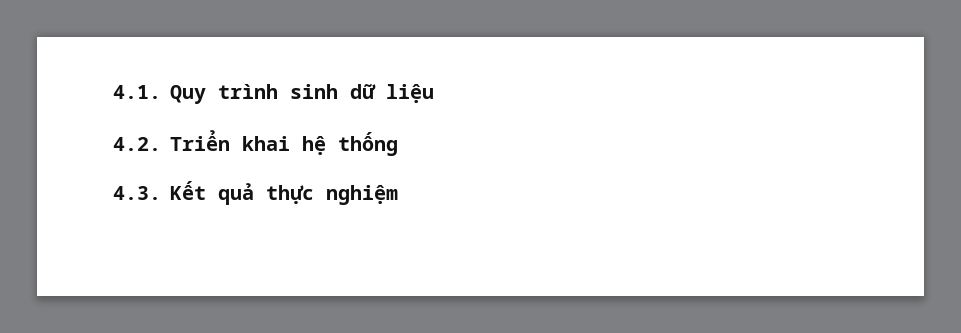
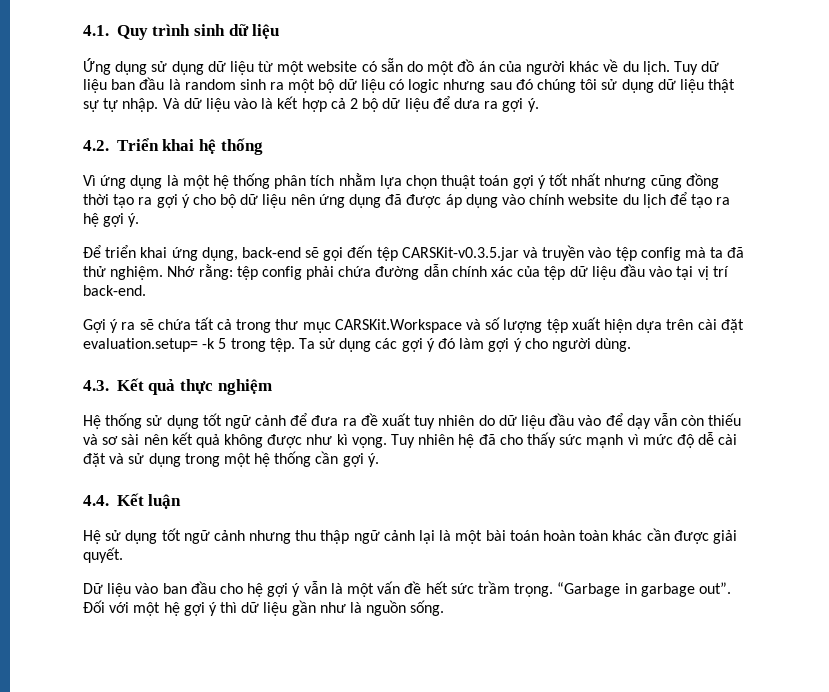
+ Ứng dụng sử dụng dữ liệu từ một website có sẵn do một đồ án của người khác về du lịch. Tuy dữ liệu ban đầu là random sinh ra một bộ dữ liệu có logic nhưng sau đó chúng tôi sử dụng dữ liệu thật sự tự nhập. Và dữ liệu vào là kết hợp cả 2 bộ dữ liệu để dưa ra gợi ý.
+ Vì ứng dụng là một hệ thống phân tích nhằm lựa chọn thuật toán gợi ý tốt nhất nhưng cũng đồng thời tạo ra gợi ý cho bộ dữ liệu nên ứng dụng đã được áp dụng vào chính website du lịch để tạo ra hệ gợi ý.
+ Để triển khai ứng dụng, back-end sẽ gọi đến tệp CARSKit-v0.3.5.jar và truyền vào tệp config mà ta đã thử nghiệm. Nhớ rằng: tệp config phải chứa đường dẫn chính xác của tệp dữ liệu đầu vào tại vị trí back-end.
+ Gợi ý ra sẽ chứa tất cả trong thư mục CARSKit.Workspace và số lượng tệp xuất hiện dựa trên cài đặt evaluation.setup= -k 5 trong tệp. Ta sử dụng các gợi ý đó làm gợi ý cho người dùng.
+ Hệ thống sử dụng tốt ngữ cảnh để đưa ra đề xuất tuy nhiên do dữ liệu đầu vào để dạy vẫn còn thiếu và sơ sài nên kết quả không được như kì vọng. Tuy nhiên hệ đã cho thấy sức mạnh vì mức độ dễ cài đặt và sử dụng trong một hệ thống cần gợi ý.
+ 4.4. Kết luận
+ Hệ sử dụng tốt ngữ cảnh nhưng thu thập ngữ cảnh lại là một bài toán hoàn toàn khác cần được giải quyết.
+ Dữ liệu vào ban đầu cho hệ gợi ý vẫn là một vấn đề hết sức trầm trọng. “Garbage in garbage out”. Đối với một hệ gợi ý thì dữ liệu gần như là nguồn sống.

